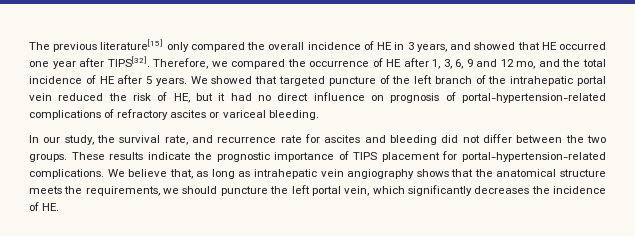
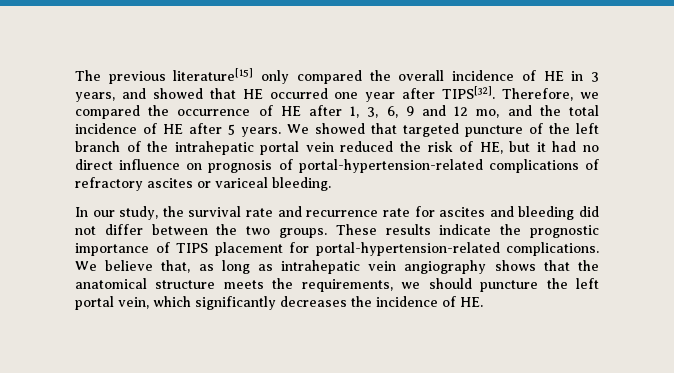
- In our study, the survival rate, and recurrence rate for ascites and bleeding did not differ between the two groups.
+ In our study, the survival rate and recurrence rate for ascites and bleeding did not differ between the two groups.

